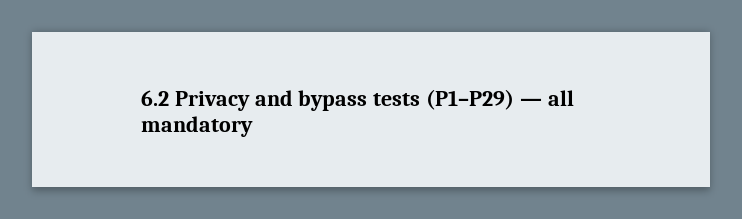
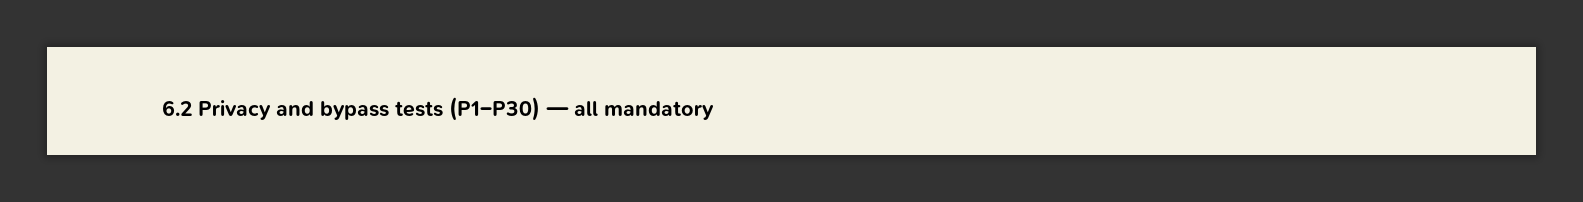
- 6.2 Privacy and bypass tests (P1–P29) — all mandatory
+ 6.2 Privacy and bypass tests (P1–P30) — all mandatory

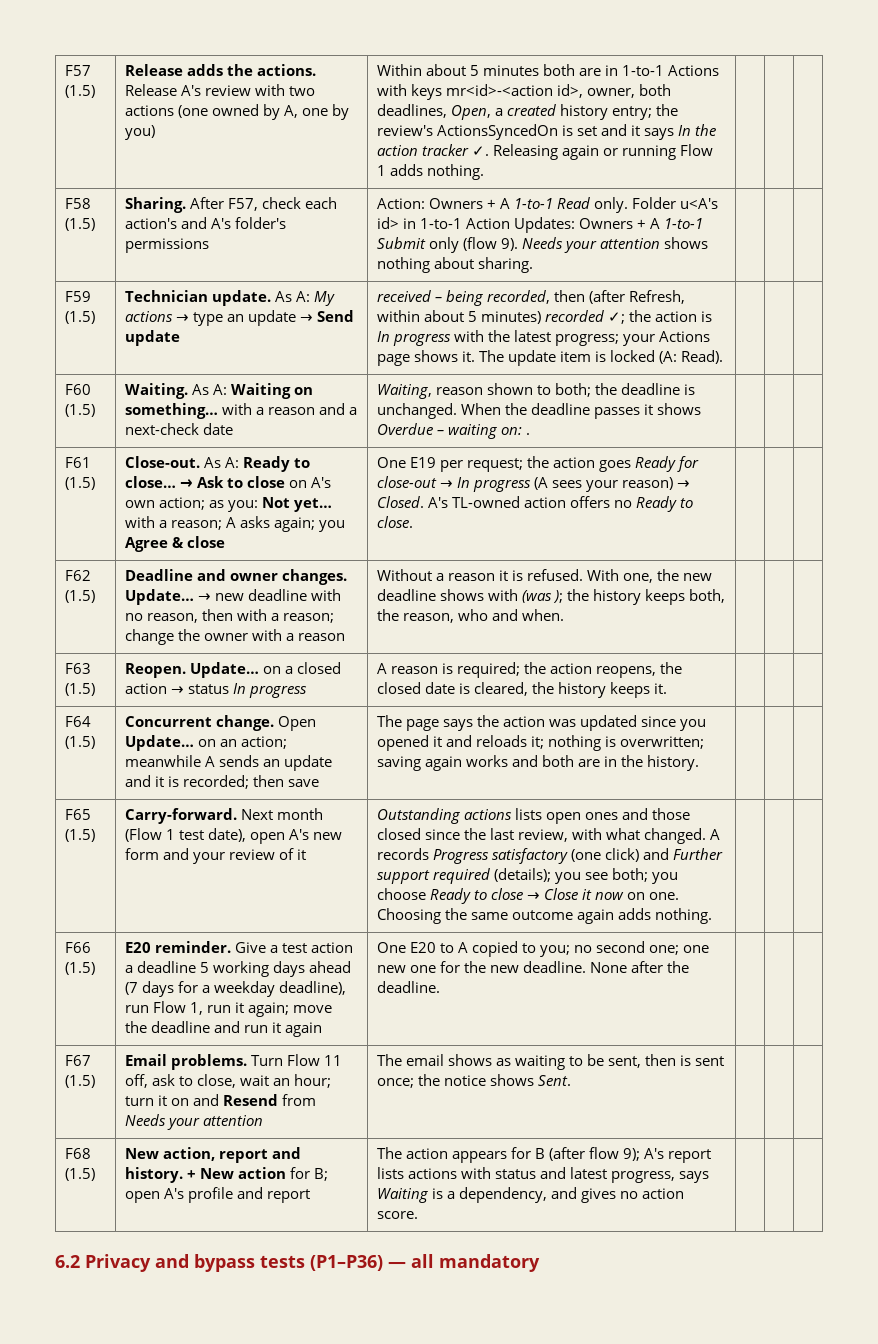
+ F57 (1.5) | Release adds the actions. Release A's review with two actions (one owned by A, one by you) | Within about 5 minutes both are in 1-to-1 Actions with keys mr<id>-<action id>, owner, both deadlines, Open, a created history entry; the review's ActionsSyncedOn is set and it says In the action tracker ✓. Releasing again or running Flow 1 adds nothing. | | |
+ F58 (1.5) | Sharing. After F57, check each action's and A's folder's permissions | Action: Owners + A 1-to-1 Read only. Folder u<A's id> in 1-to-1 Action Updates: Owners + A 1-to-1 Submit only (flow 9). Needs your attention shows nothing about sharing. | | |
+ F59 (1.5) | Technician update. As A: My actions → type an update → Send update | received – being recorded, then (after Refresh, within about 5 minutes) recorded ✓; the action is In progress with the latest progress; your Actions page shows it. The update item is locked (A: Read). | | |
+ F60 (1.5) | Waiting. As A: Waiting on something… with a reason and a next-check date | Waiting, reason shown to both; the deadline is unchanged. When the deadline passes it shows Overdue – waiting on: . | | |
+ F61 (1.5) | Close-out. As A: Ready to close… → Ask to close on A's own action; as you: Not yet… with a reason; A asks again; you Agree & close | One E19 per request; the action goes Ready for close-out → In progress (A sees your reason) → Closed. A's TL-owned action offers no Ready to close. | | |
+ F62 (1.5) | Deadline and owner changes. Update… → new deadline with no reason, then with a reason; change the owner with a reason | Without a reason it is refused. With one, the new deadline shows with (was ); the history keeps both, the reason, who and when. | | |
+ F63 (1.5) | Reopen. Update… on a closed action → status In progress | A reason is required; the action reopens, the closed date is cleared, the history keeps it. | | |
+ F64 (1.5) | Concurrent change. Open Update… on an action; meanwhile A sends an update and it is recorded; then save | The page says the action was updated since you opened it and reloads it; nothing is overwritten; saving again works and both are in the history. | | |
+ F65 (1.5) | Carry-forward. Next month (Flow 1 test date), open A's new form and your review of it | Outstanding actions lists open ones and those closed since the last review, with what changed. A records Progress satisfactory (one click) and Further support required (details); you see both; you choose Ready to close → Close it now on one. Choosing the same outcome again adds nothing. | | |
+ F66 (1.5) | E20 reminder. Give a test action a deadline 5 working days ahead (7 days for a weekday deadline), run Flow 1, run it again; move the deadline and run it again | One E20 to A copied to you; no second one; one new one for the new deadline. None after the deadline. | | |
+ F67 (1.5) | Email problems. Turn Flow 11 off, ask to close, wait an hour; turn it on and Resend from Needs your attention | The email shows as waiting to be sent, then is sent once; the notice shows Sent. | | |
+ F68 (1.5) | New action, report and history. + New action for B; open A's profile and report | The action appears for B (after flow 9); A's report lists actions with status and latest progress, says Waiting is a dependency, and gives no action score.
- 6.2 Privacy and bypass tests (P1–P30) — all mandatory
+ 6.2 Privacy and bypass tests (P1–P36) — all mandatory

